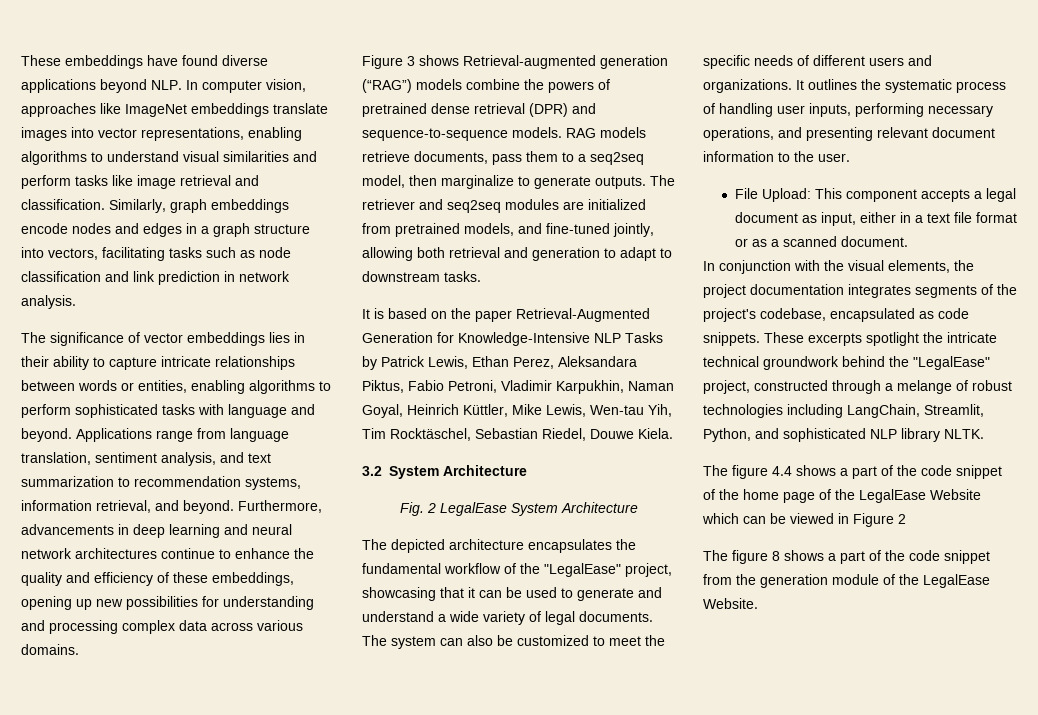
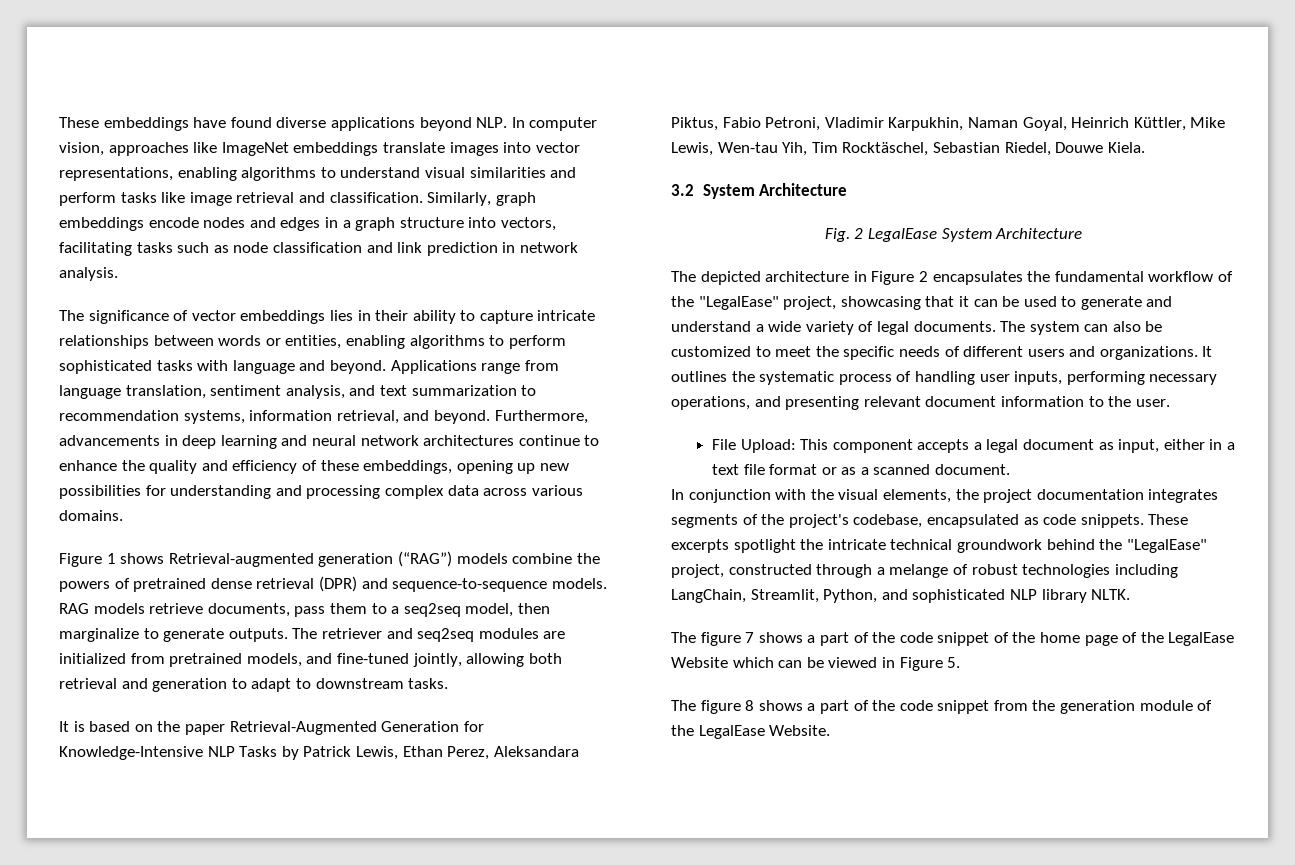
- Figure 3 shows Retrieval-augmented generation (“RAG”) models combine the powers of pretrained dense retrieval (DPR) and sequence-to-sequence models.
+ Figure 1 shows Retrieval-augmented generation (“RAG”) models combine the powers of pretrained dense retrieval (DPR) and sequence-to-sequence models.
- The depicted architecture encapsulates the fundamental workflow of the "LegalEase" project, showcasing that it can be used to generate and understand a wide variety of legal documents.
+ The depicted architecture in Figure 2 encapsulates the fundamental workflow of the "LegalEase" project, showcasing that it can be used to generate and understand a wide variety of legal documents.
- The figure 4.4 shows a part of the code snippet of the home page of the LegalEase Website which can be viewed in Figure 2
+ The figure 7 shows a part of the code snippet of the home page of the LegalEase Website which can be viewed in Figure 5.

